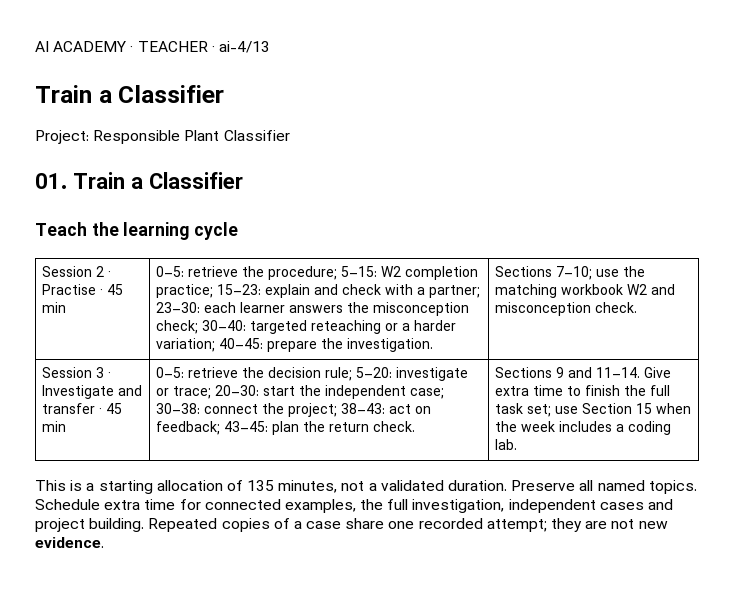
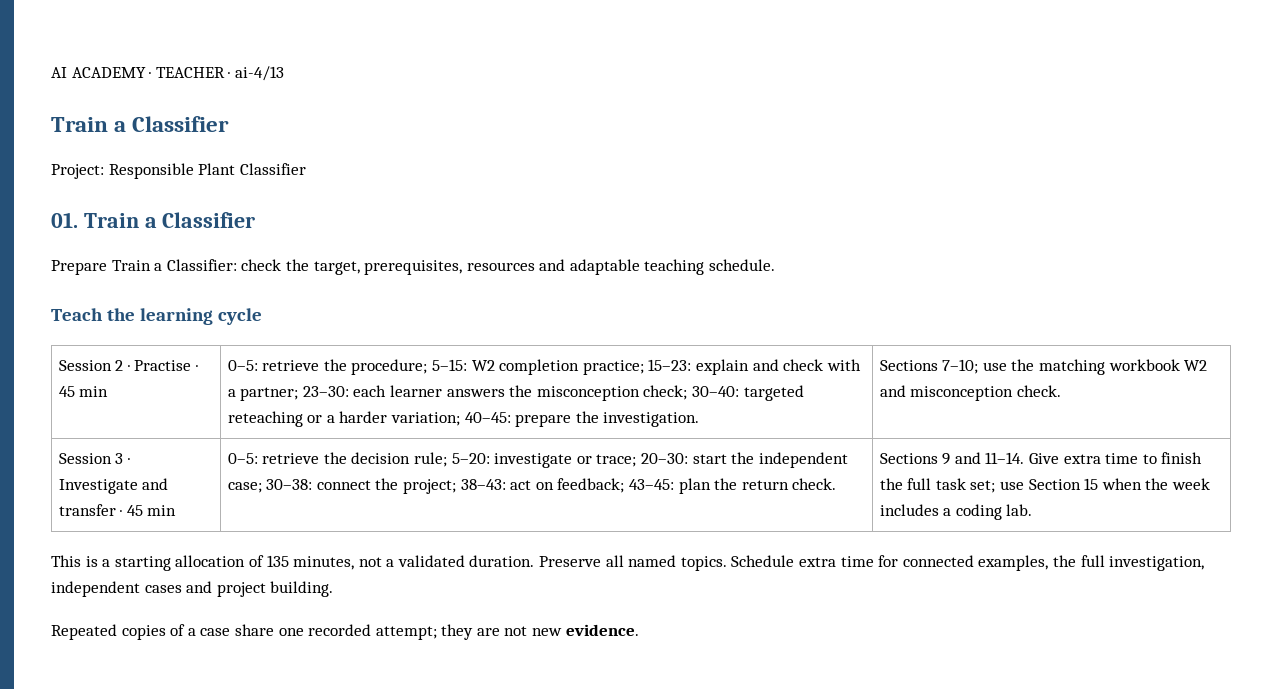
+ Prepare Train a Classifier: check the target, prerequisites, resources and adaptable teaching schedule.
- Schedule extra time for connected examples, the full investigation, independent cases and project building. Repeated copies of a case share one recorded attempt; they are not new evidence.
+ Schedule extra time for connected examples, the full investigation, independent cases and project building.
+ Repeated copies of a case share one recorded attempt; they are not new evidence.

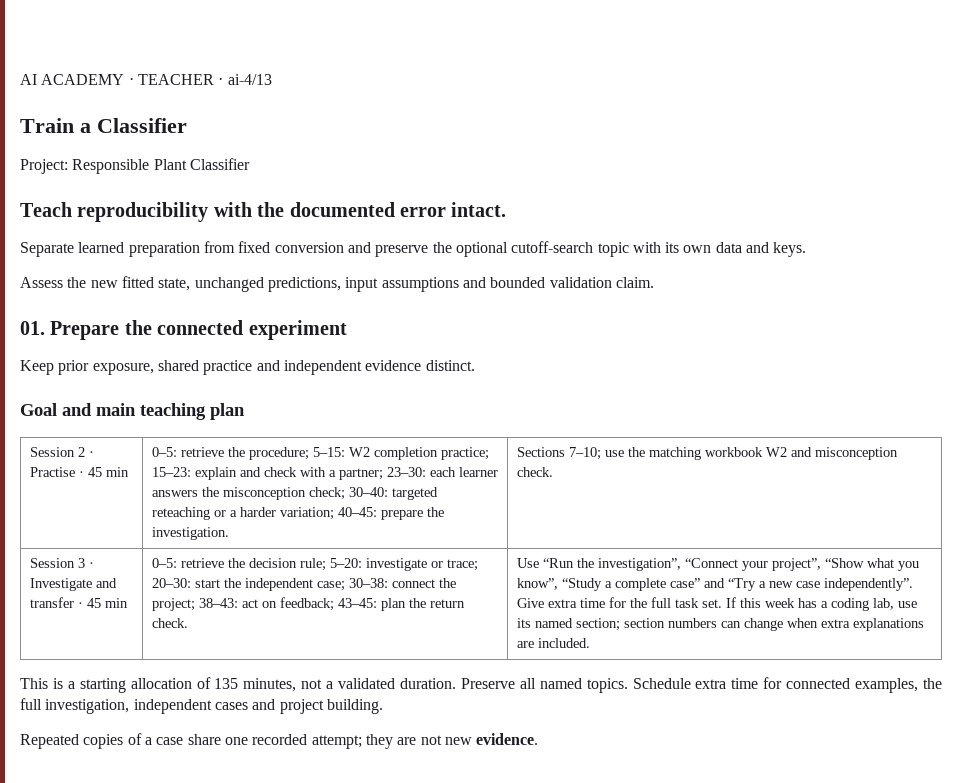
- 01. Train a Classifier
- Prepare Train a Classifier: check the target, prerequisites, resources and adaptable teaching schedule.
- Teach the learning cycle
+ Teach reproducibility with the documented error intact.
+ Separate learned preparation from fixed conversion and preserve the optional cutoff-search topic with its own data and keys.
+ Assess the new fitted state, unchanged predictions, input assumptions and bounded validation claim.
+ 01. Prepare the connected experiment
+ Keep prior exposure, shared practice and independent evidence distinct.
+ Goal and main teaching plan
- Sections 9 and 11–14.
+ Use “Run the investigation”, “Connect your project”, “Show what you know”, “Study a complete case” and “Try a new case independently”.
- Give extra time to finish the full task set; use Section 15 when the week includes a coding lab.
+ Give extra time for the full task set. If this week has a coding lab, use its named section; section numbers can change when extra explanations are included.

